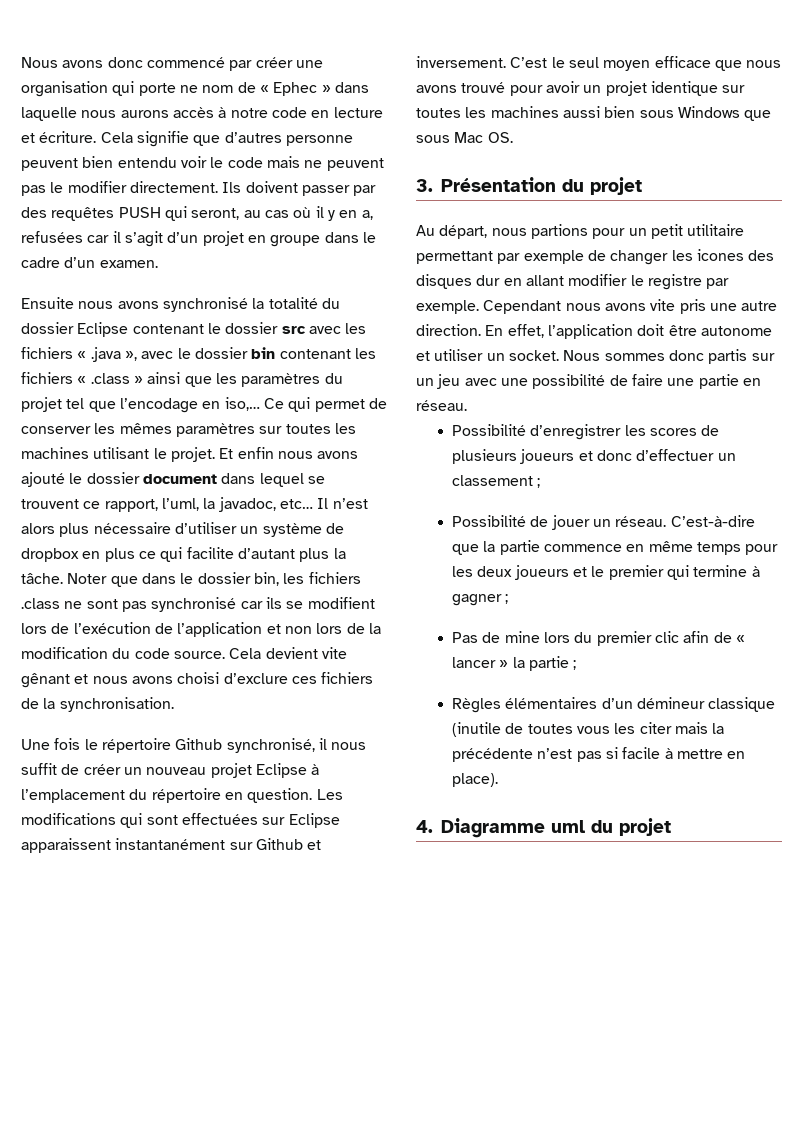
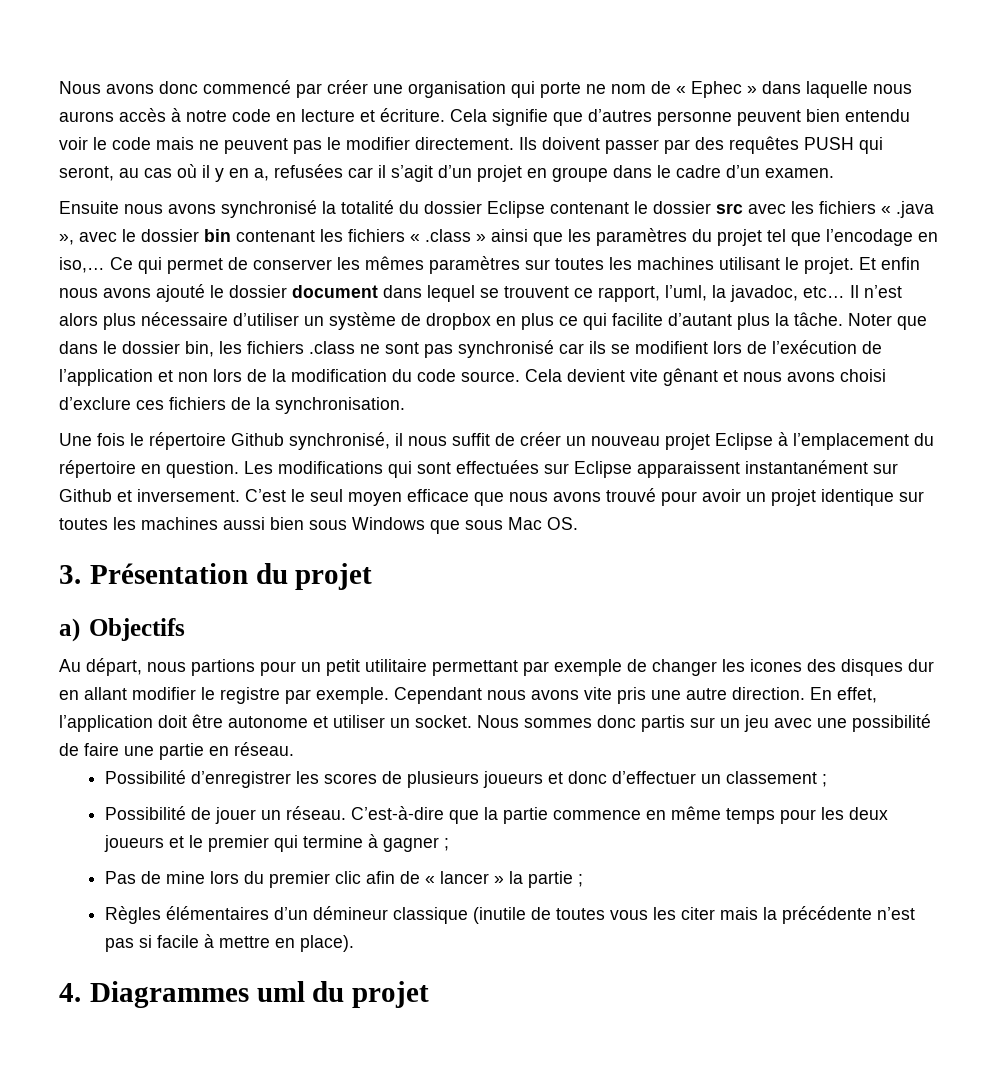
+ a) Objectifs
- 4. Diagramme uml du projet
+ 4. Diagrammes uml du projet

